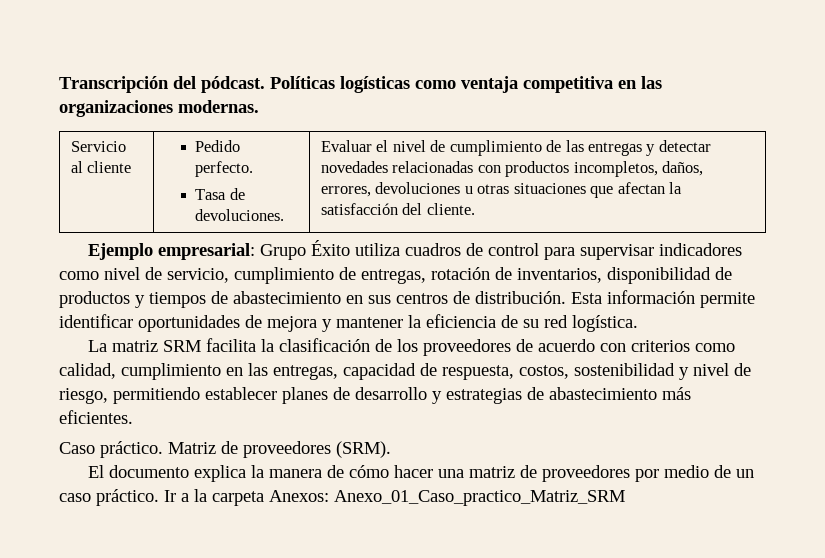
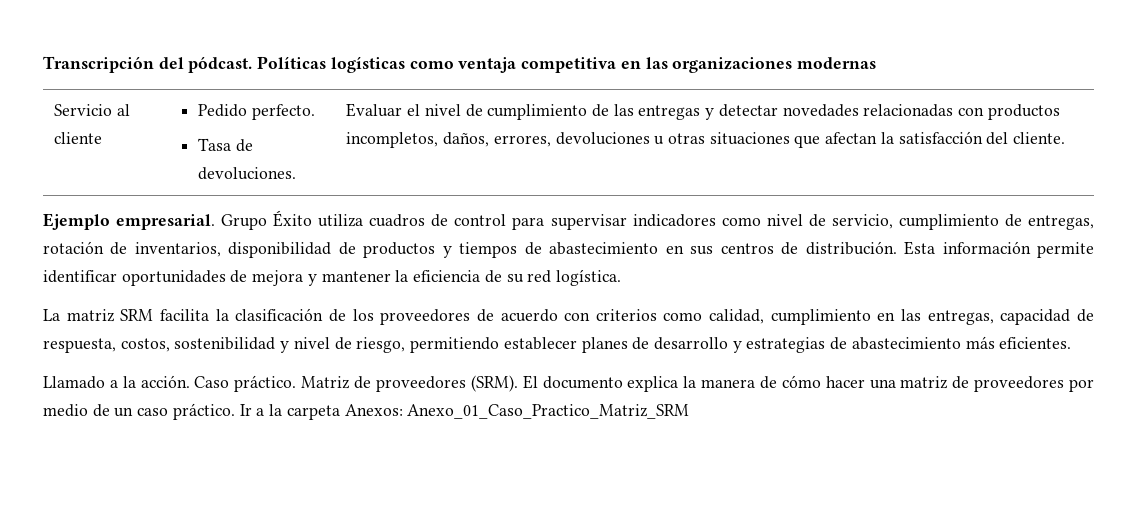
- Políticas logísticas como ventaja competitiva en las organizaciones modernas.
+ Políticas logísticas como ventaja competitiva en las organizaciones modernas
- Ejemplo empresarial: Grupo Éxito utiliza cuadros de control para supervisar indicadores como nivel de servicio, cumplimiento de entregas, rotación de inventarios, disponibilidad de productos y tiempos de abastecimiento en sus centros de distribución.
+ Ejemplo empresarial. Grupo Éxito utiliza cuadros de control para supervisar indicadores como nivel de servicio, cumplimiento de entregas, rotación de inventarios, disponibilidad de productos y tiempos de abastecimiento en sus centros de distribución.
+ Llamado a la acción.
- Matriz de proveedores (SRM).
- El documento explica la manera de cómo hacer una matriz de proveedores por medio de un caso práctico.
+ Matriz de proveedores (SRM). El documento explica la manera de cómo hacer una matriz de proveedores por medio de un caso práctico.
- Ir a la carpeta Anexos: Anexo_01_Caso_practico_Matriz_SRM
+ Ir a la carpeta Anexos: Anexo_01_Caso_Practico_Matriz_SRM

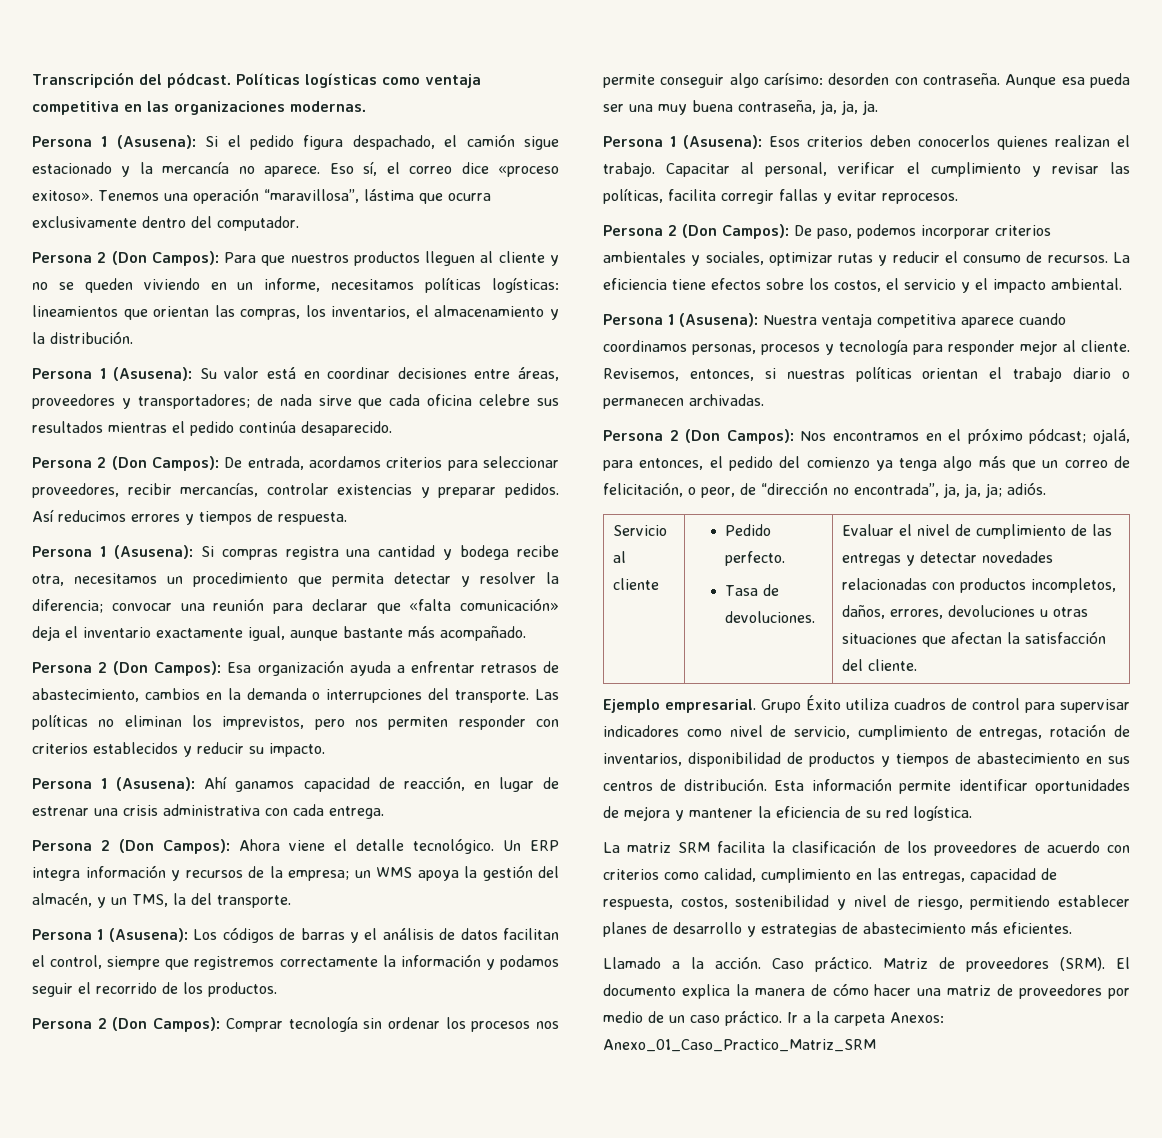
- Políticas logísticas como ventaja competitiva en las organizaciones modernas
+ Políticas logísticas como ventaja competitiva en las organizaciones modernas.
+ Persona 1 (Asusena): Si el pedido figura despachado, el camión sigue estacionado y la mercancía no aparece. Eso sí, el correo dice «proceso exitoso». Tenemos una operación “maravillosa”, lástima que ocurra exclusivamente dentro del computador.
+ Persona 2 (Don Campos): Para que nuestros productos lleguen al cliente y no se queden viviendo en un informe, necesitamos políticas logísticas: lineamientos que orientan las compras, los inventarios, el almacenamiento y la distribución.
+ Persona 1 (Asusena): Su valor está en coordinar decisiones entre áreas, proveedores y transportadores; de nada sirve que cada oficina celebre sus resultados mientras el pedido continúa desaparecido.
+ Persona 2 (Don Campos): De entrada, acordamos criterios para seleccionar proveedores, recibir mercancías, controlar existencias y preparar pedidos. Así reducimos errores y tiempos de respuesta.
+ Persona 1 (Asusena): Si compras registra una cantidad y bodega recibe otra, necesitamos un procedimiento que permita detectar y resolver la diferencia; convocar una reunión para declarar que «falta comunicación» deja el inventario exactamente igual, aunque bastante más acompañado.
+ Persona 2 (Don Campos): Esa organización ayuda a enfrentar retrasos de abastecimiento, cambios en la demanda o interrupciones del transporte. Las políticas no eliminan los imprevistos, pero nos permiten responder con criterios establecidos y reducir su impacto.
+ Persona 1 (Asusena): Ahí ganamos capacidad de reacción, en lugar de estrenar una crisis administrativa con cada entrega.
+ Persona 2 (Don Campos): Ahora viene el detalle tecnológico. Un ERP integra información y recursos de la empresa; un WMS apoya la gestión del almacén, y un TMS, la del transporte.
+ Persona 1 (Asusena): Los códigos de barras y el análisis de datos facilitan el control, siempre que registremos correctamente la información y podamos seguir el recorrido de los productos.
+ Persona 2 (Don Campos): Comprar tecnología sin ordenar los procesos nos permite conseguir algo carísimo: desorden con contraseña. Aunque esa pueda ser una muy buena contraseña, ja, ja, ja.
+ Persona 1 (Asusena): Esos criterios deben conocerlos quienes realizan el trabajo. Capacitar al personal, verificar el cumplimiento y revisar las políticas, facilita corregir fallas y evitar reprocesos.
+ Persona 2 (Don Campos): De paso, podemos incorporar criterios ambientales y sociales, optimizar rutas y reducir el consumo de recursos. La eficiencia tiene efectos sobre los costos, el servicio y el impacto ambiental.
+ Persona 1 (Asusena): Nuestra ventaja competitiva aparece cuando coordinamos personas, procesos y tecnología para responder mejor al cliente. Revisemos, entonces, si nuestras políticas orientan el trabajo diario o permanecen archivadas.
+ Persona 2 (Don Campos): Nos encontramos en el próximo pódcast; ojalá, para entonces, el pedido del comienzo ya tenga algo más que un correo de felicitación, o peor, de “dirección no encontrada”, ja, ja, ja; adiós.

